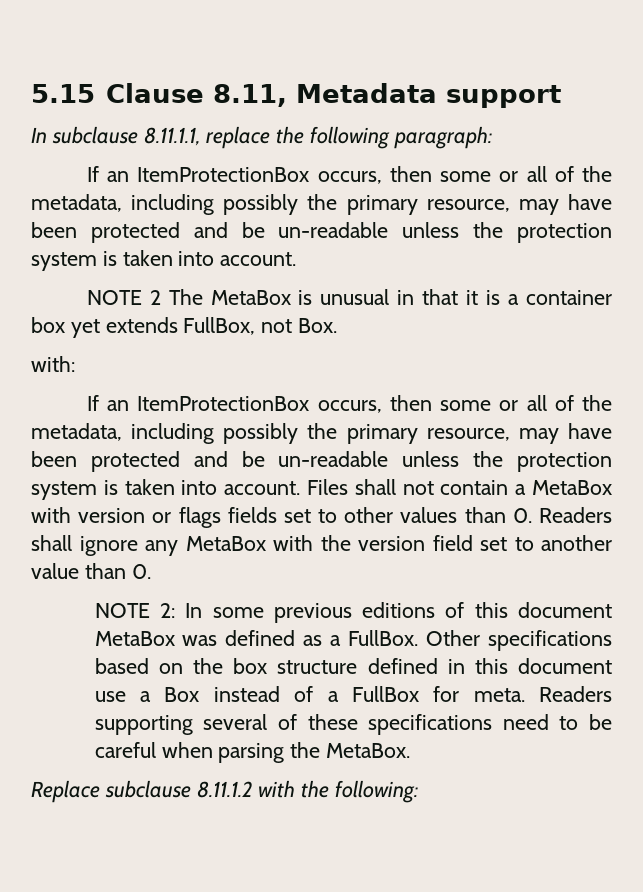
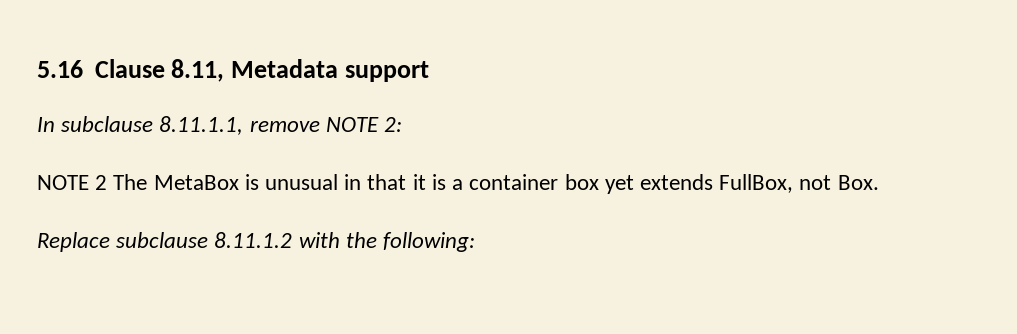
- 5.15 Clause 8.11, Metadata support
+ 5.16 Clause 8.11, Metadata support
- In subclause 8.11.1.1, replace the following paragraph:
- If an ItemProtectionBox occurs, then some or all of the metadata, including possibly the primary resource, may have been protected and be un-readable unless the protection system is taken into account.
+ In subclause 8.11.1.1, remove NOTE 2:
- with:
- If an ItemProtectionBox occurs, then some or all of the metadata, including possibly the primary resource, may have been protected and be un-readable unless the protection system is taken into account. Files shall not contain a MetaBox with version or flags fields set to other values than 0. Readers shall ignore any MetaBox with the version field set to another value than 0.
- NOTE 2: In some previous editions of this document MetaBox was defined as a FullBox. Other specifications based on the box structure defined in this document use a Box instead of a FullBox for meta. Readers supporting several of these specifications need to be careful when parsing the MetaBox.

